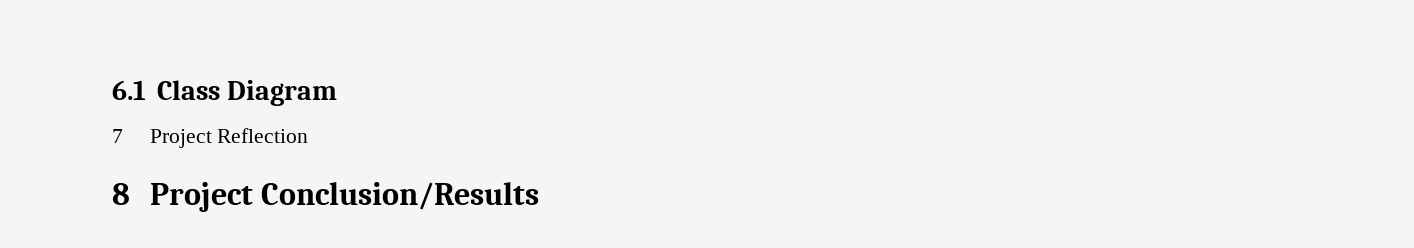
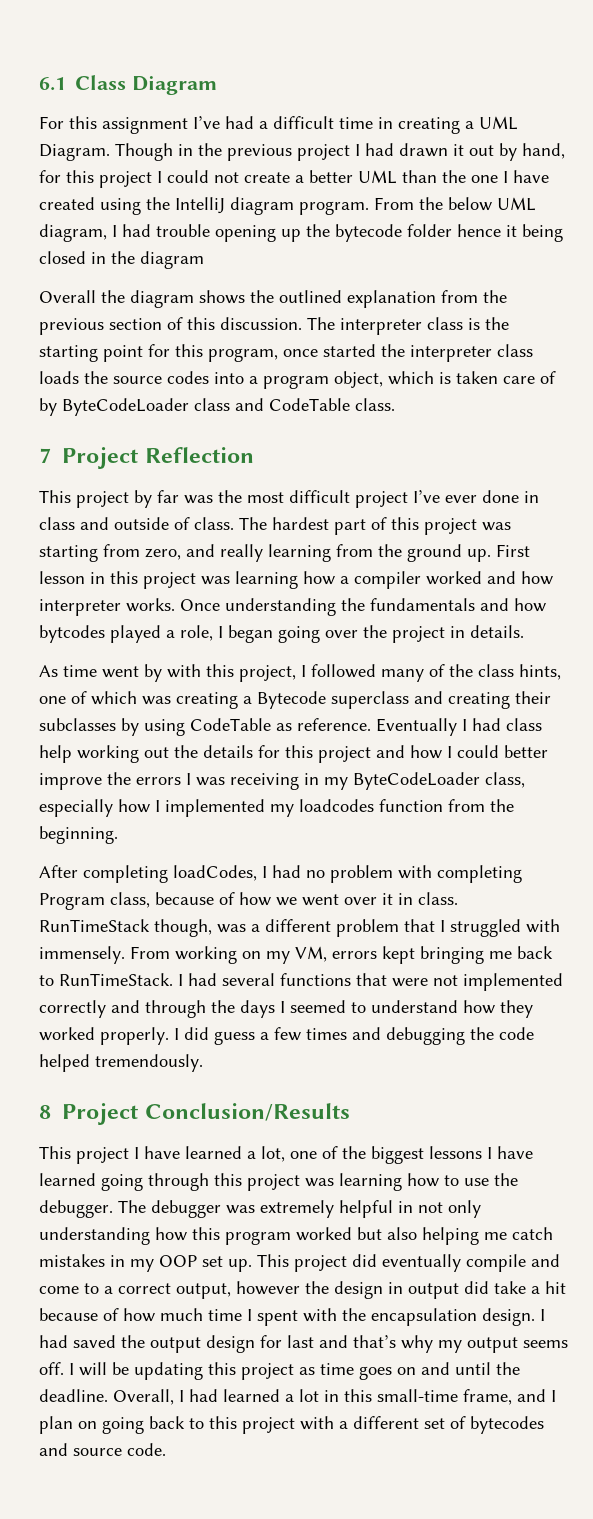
+ For this assignment I’ve had a difficult time in creating a UML Diagram. Though in the previous project I had drawn it out by hand, for this project I could not create a better UML than the one I have created using the IntelliJ diagram program. From the below UML diagram, I had trouble opening up the bytecode folder hence it being closed in the diagram
+ Overall the diagram shows the outlined explanation from the previous section of this discussion. The interpreter class is the starting point for this program, once started the interpreter class loads the source codes into a program object, which is taken care of by ByteCodeLoader class and CodeTable class.
  7 Project Reflection
+ This project by far was the most difficult project I’ve ever done in class and outside of class. The hardest part of this project was starting from zero, and really learning from the ground up. First lesson in this project was learning how a compiler worked and how interpreter works. Once understanding the fundamentals and how bytcodes played a role, I began going over the project in details.
+ As time went by with this project, I followed many of the class hints, one of which was creating a Bytecode superclass and creating their subclasses by using CodeTable as reference. Eventually I had class help working out the details for this project and how I could better improve the errors I was receiving in my ByteCodeLoader class, especially how I implemented my loadcodes function from the beginning.
+ After completing loadCodes, I had no problem with completing Program class, because of how we went over it in class. RunTimeStack though, was a different problem that I struggled with immensely. From working on my VM, errors kept bringing me back to RunTimeStack. I had several functions that were not implemented correctly and through the days I seemed to understand how they worked properly. I did guess a few times and debugging the code helped tremendously.
  8 Project Conclusion/Results
+ This project I have learned a lot, one of the biggest lessons I have learned going through this project was learning how to use the debugger. The debugger was extremely helpful in not only understanding how this program worked but also helping me catch mistakes in my OOP set up. This project did eventually compile and come to a correct output, however the design in output did take a hit because of how much time I spent with the encapsulation design. I had saved the output design for last and that’s why my output seems off. I will be updating this project as time goes on and until the deadline. Overall, I had learned a lot in this small-time frame, and I plan on going back to this project with a different set of bytecodes and source code.

